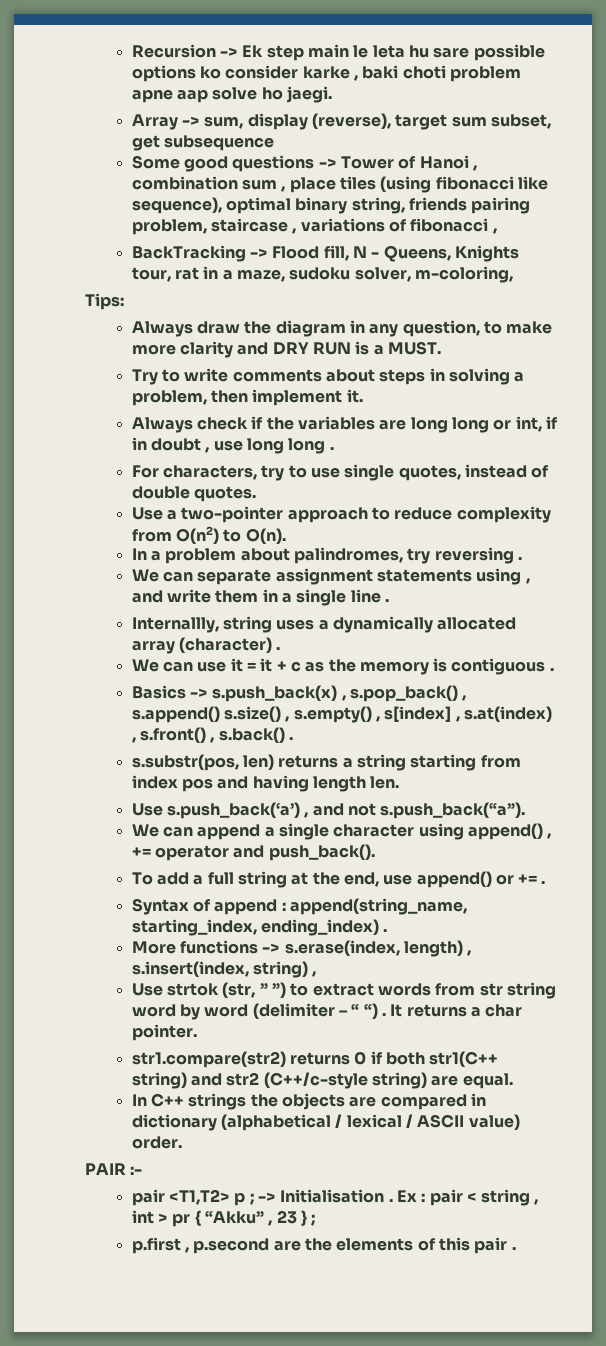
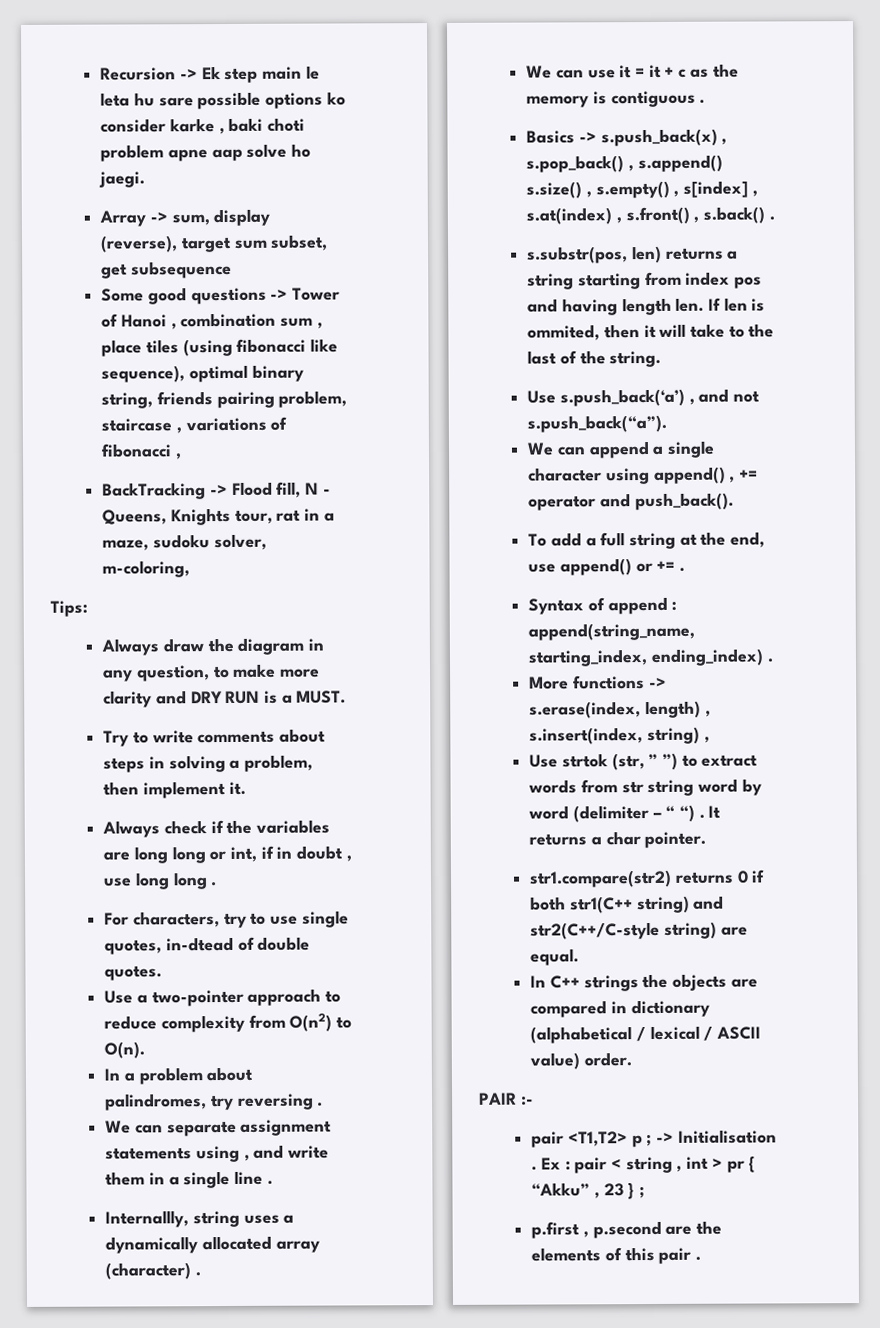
- For characters, try to use single quotes, instead of double quotes.
+ For characters, try to use single quotes, in-dtead of double quotes.
+ If len is ommited, then it will take to the last of the string.
- str1.compare(str2) returns 0 if both str1(C++ string) and str2 (C++/c-style string) are equal.
+ str1.compare(str2) returns 0 if both str1(C++ string) and str2(C++/C-style string) are equal.

